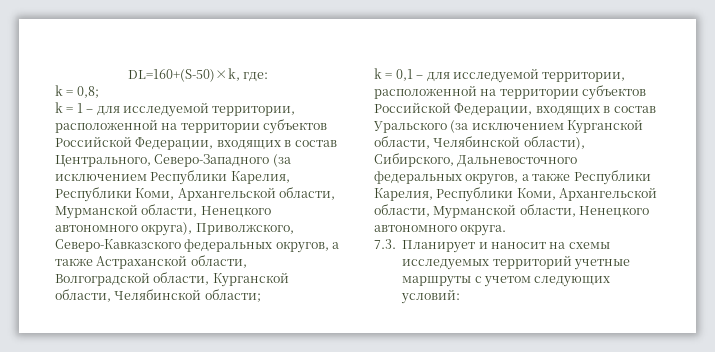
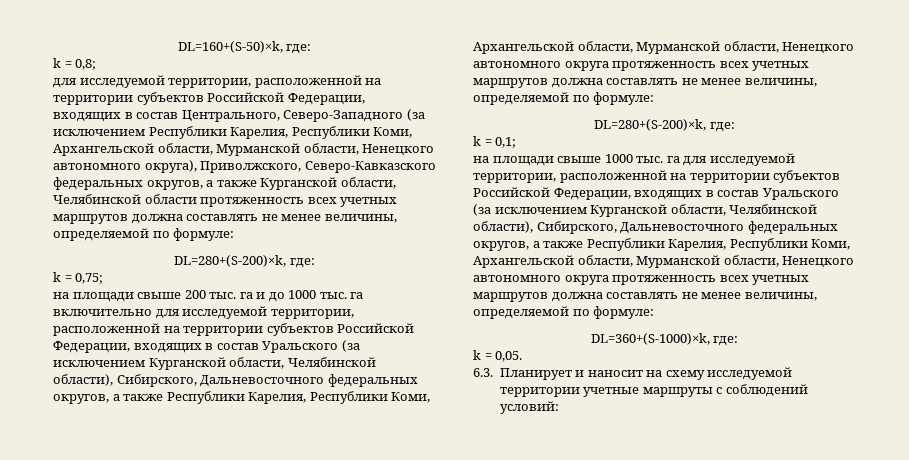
- k = 1 – для исследуемой территории, расположенной на территории субъектов Российской Федерации, входящих в состав Центрального, Северо-Западного (за исключением Республики Карелия, Республики Коми, Архангельской области, Мурманской области, Ненецкого автономного округа), Приволжского, Северо-Кавказского федеральных округов, а также Астраханской области, Волгоградской области, Курганской области, Челябинской области;
- k = 0,1 – для исследуемой территории, расположенной на территории субъектов Российской Федерации, входящих в состав Уральского (за исключением Курганской области, Челябинской области), Сибирского, Дальневосточного федеральных округов, а также Республики Карелия, Республики Коми, Архангельской области, Мурманской области, Ненецкого автономного округа.
- 7.3. Планирует и наносит на схемы исследуемых территорий учетные маршруты с учетом следующих условий:
+ для исследуемой территории, расположенной на территории субъектов Российской Федерации, входящих в состав Центрального, Северо-Западного (за исключением Республики Карелия, Республики Коми, Архангельской области, Мурманской области, Ненецкого автономного округа), Приволжского, Северо-Кавказского федеральных округов, а также Курганской области, Челябинской области протяженность всех учетных маршрутов должна составлять не менее величины, определяемой по формуле:
+ DL=280+(S-200)×k, где:
+ k = 0,75;
+ на площади свыше 200 тыс. га и до 1000 тыс. га включительно для исследуемой территории, расположенной на территории субъектов Российской Федерации, входящих в состав Уральского (за исключением Курганской области, Челябинской области), Сибирского, Дальневосточного федеральных округов, а также Республики Карелия, Республики Коми, Архангельской области, Мурманской области, Ненецкого автономного округа протяженность всех учетных маршрутов должна составлять не менее величины, определяемой по формуле:
+ DL=280+(S-200)×k, где:
+ k = 0,1;
+ на площади свыше 1000 тыс. га для исследуемой территории, расположенной на территории субъектов Российской Федерации, входящих в состав Уральского (за исключением Курганской области, Челябинской области), Сибирского, Дальневосточного федеральных округов, а также Республики Карелия, Республики Коми, Архангельской области, Мурманской области, Ненецкого автономного округа протяженность всех учетных маршрутов должна составлять не менее величины, определяемой по формуле:
+ DL=360+(S-1000)×k, где:
+ k = 0,05.
+ 6.3. Планирует и наносит на схему исследуемой территории учетные маршруты с соблюдений условий:

